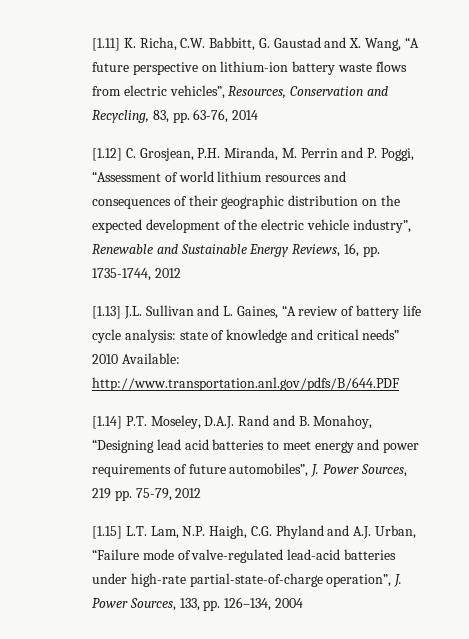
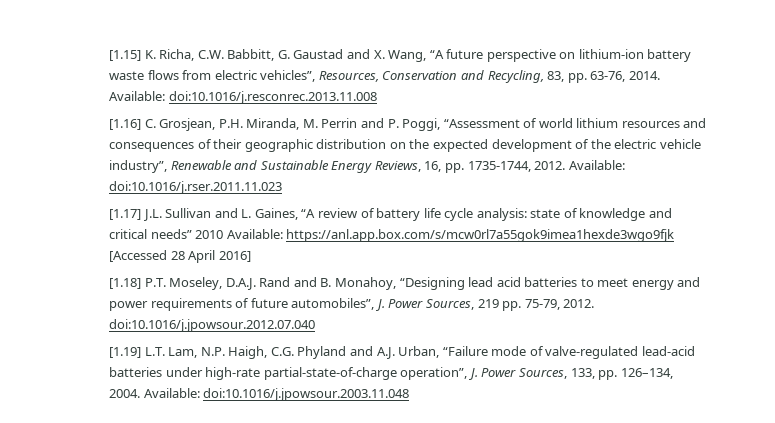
- [1.11] K. Richa, C.W. Babbitt, G. Gaustad and X. Wang, “A future perspective on lithium-ion battery waste flows from electric vehicles”, Resources, Conservation and Recycling, 83, pp. 63-76, 2014
- [1.12] C. Grosjean, P.H. Miranda, M. Perrin and P. Poggi, “Assessment of world lithium resources and consequences of their geographic distribution on the expected development of the electric vehicle industry”, Renewable and Sustainable Energy Reviews, 16, pp. 1735-1744, 2012
- [1.13] J.L. Sullivan and L. Gaines, “A review of battery life cycle analysis:
+ [1.15] K. Richa, C.W. Babbitt, G. Gaustad and X. Wang, “A future perspective on lithium-ion battery waste flows from electric vehicles”, Resources, Conservation and Recycling, 83, pp. 63-76, 2014. Available: doi:10.1016/j.resconrec.2013.11.008
+ [1.16] C. Grosjean, P.H. Miranda, M. Perrin and P. Poggi, “Assessment of world lithium resources and consequences of their geographic distribution on the expected development of the electric vehicle industry”, Renewable and Sustainable Energy Reviews, 16, pp. 1735-1744, 2012. Available: doi:10.1016/j.rser.2011.11.023
+ [1.17] J.L. Sullivan and L. Gaines, “A review of battery life cycle analysis:
- http://www.transportation.anl.gov/pdfs/B/644.PDF
- [1.14] P.T. Moseley, D.A.J. Rand and B. Monahoy, “Designing lead acid batteries to meet energy and power requirements of future automobiles”, J. Power Sources, 219 pp. 75-79, 2012
- [1.15] L.T. Lam, N.P. Haigh, C.G. Phyland and A.J. Urban, “Failure mode of valve-regulated lead-acid batteries under high-rate partial-state-of-charge operation”, J. Power Sources, 133, pp. 126–134, 2004
+ https://anl.app.box.com/s/mcw0rl7a55gok9imea1hexde3wgo9fjk [Accessed 28 April 2016]
+ [1.18] P.T. Moseley, D.A.J. Rand and B. Monahoy, “Designing lead acid batteries to meet energy and power requirements of future automobiles”, J. Power Sources, 219 pp. 75-79, 2012. doi:10.1016/j.jpowsour.2012.07.040
+ [1.19] L.T. Lam, N.P. Haigh, C.G. Phyland and A.J. Urban, “Failure mode of valve-regulated lead-acid batteries under high-rate partial-state-of-charge operation”, J. Power Sources, 133, pp. 126–134, 2004. Available: doi:10.1016/j.jpowsour.2003.11.048

